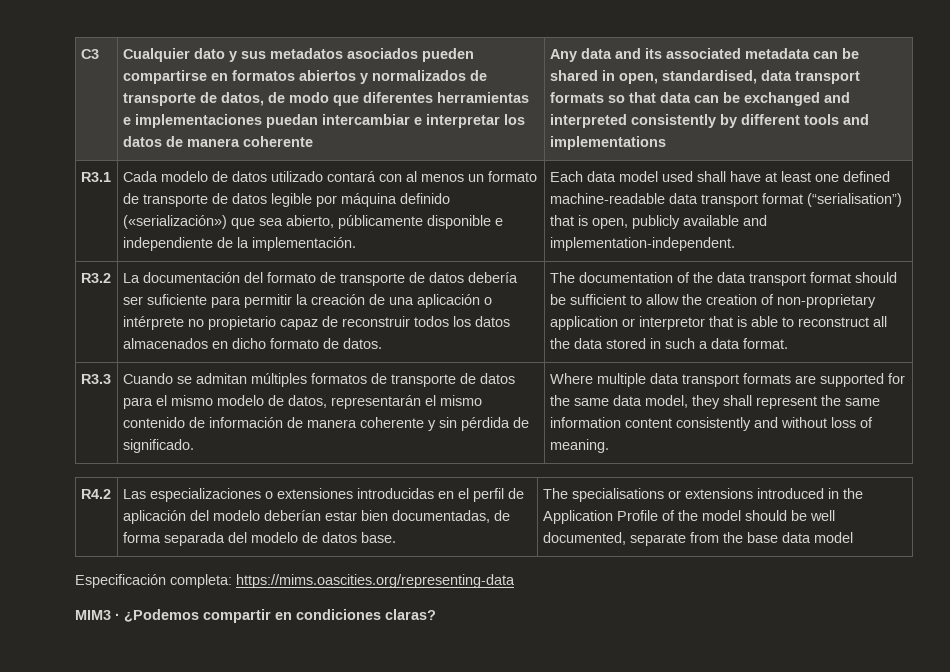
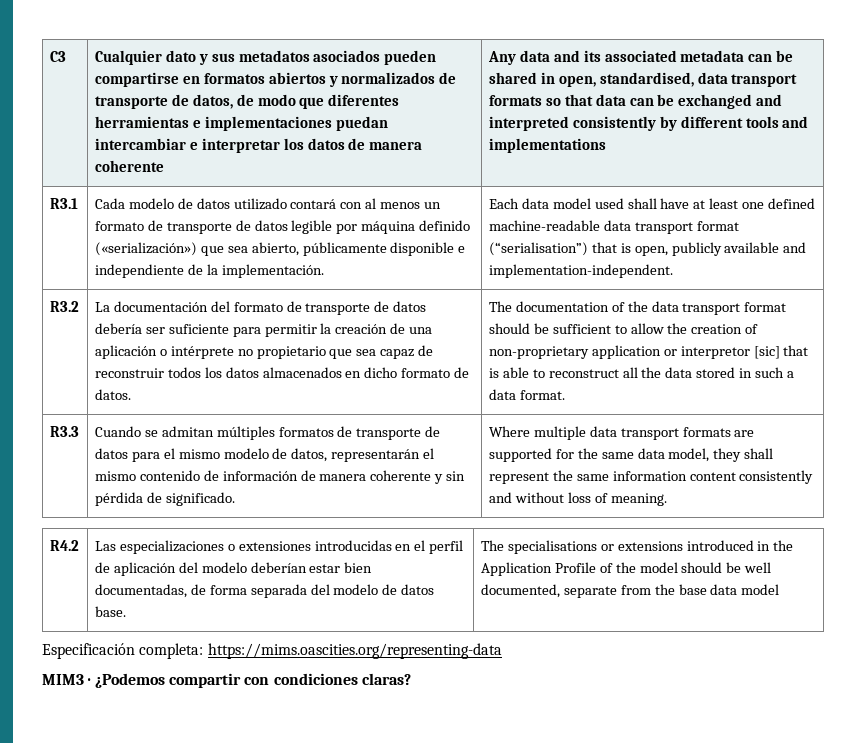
- La documentación del formato de transporte de datos debería ser suficiente para permitir la creación de una aplicación o intérprete no propietario capaz de reconstruir todos los datos almacenados en dicho formato de datos.
+ La documentación del formato de transporte de datos debería ser suficiente para permitir la creación de una aplicación o intérprete no propietario que sea capaz de reconstruir todos los datos almacenados en dicho formato de datos.
- The documentation of the data transport format should be sufficient to allow the creation of non-proprietary application or interpretor that is able to reconstruct all the data stored in such a data format.
+ The documentation of the data transport format should be sufficient to allow the creation of non-proprietary application or interpretor [sic] that is able to reconstruct all the data stored in such a data format.
- MIM3 · ¿Podemos compartir en condiciones claras?
+ MIM3 · ¿Podemos compartir con condiciones claras?

